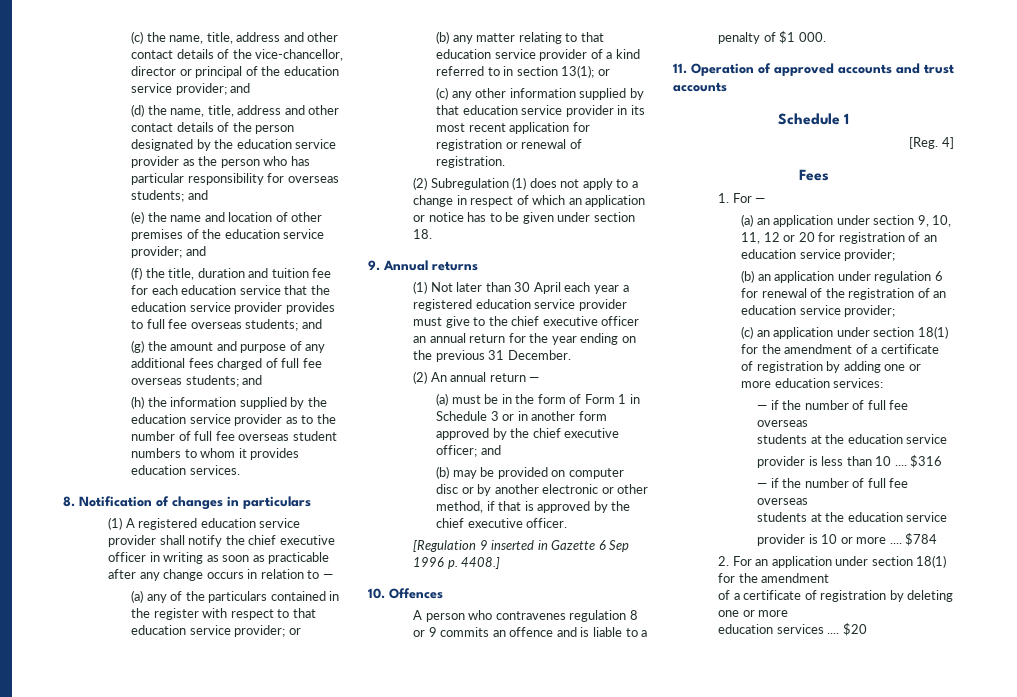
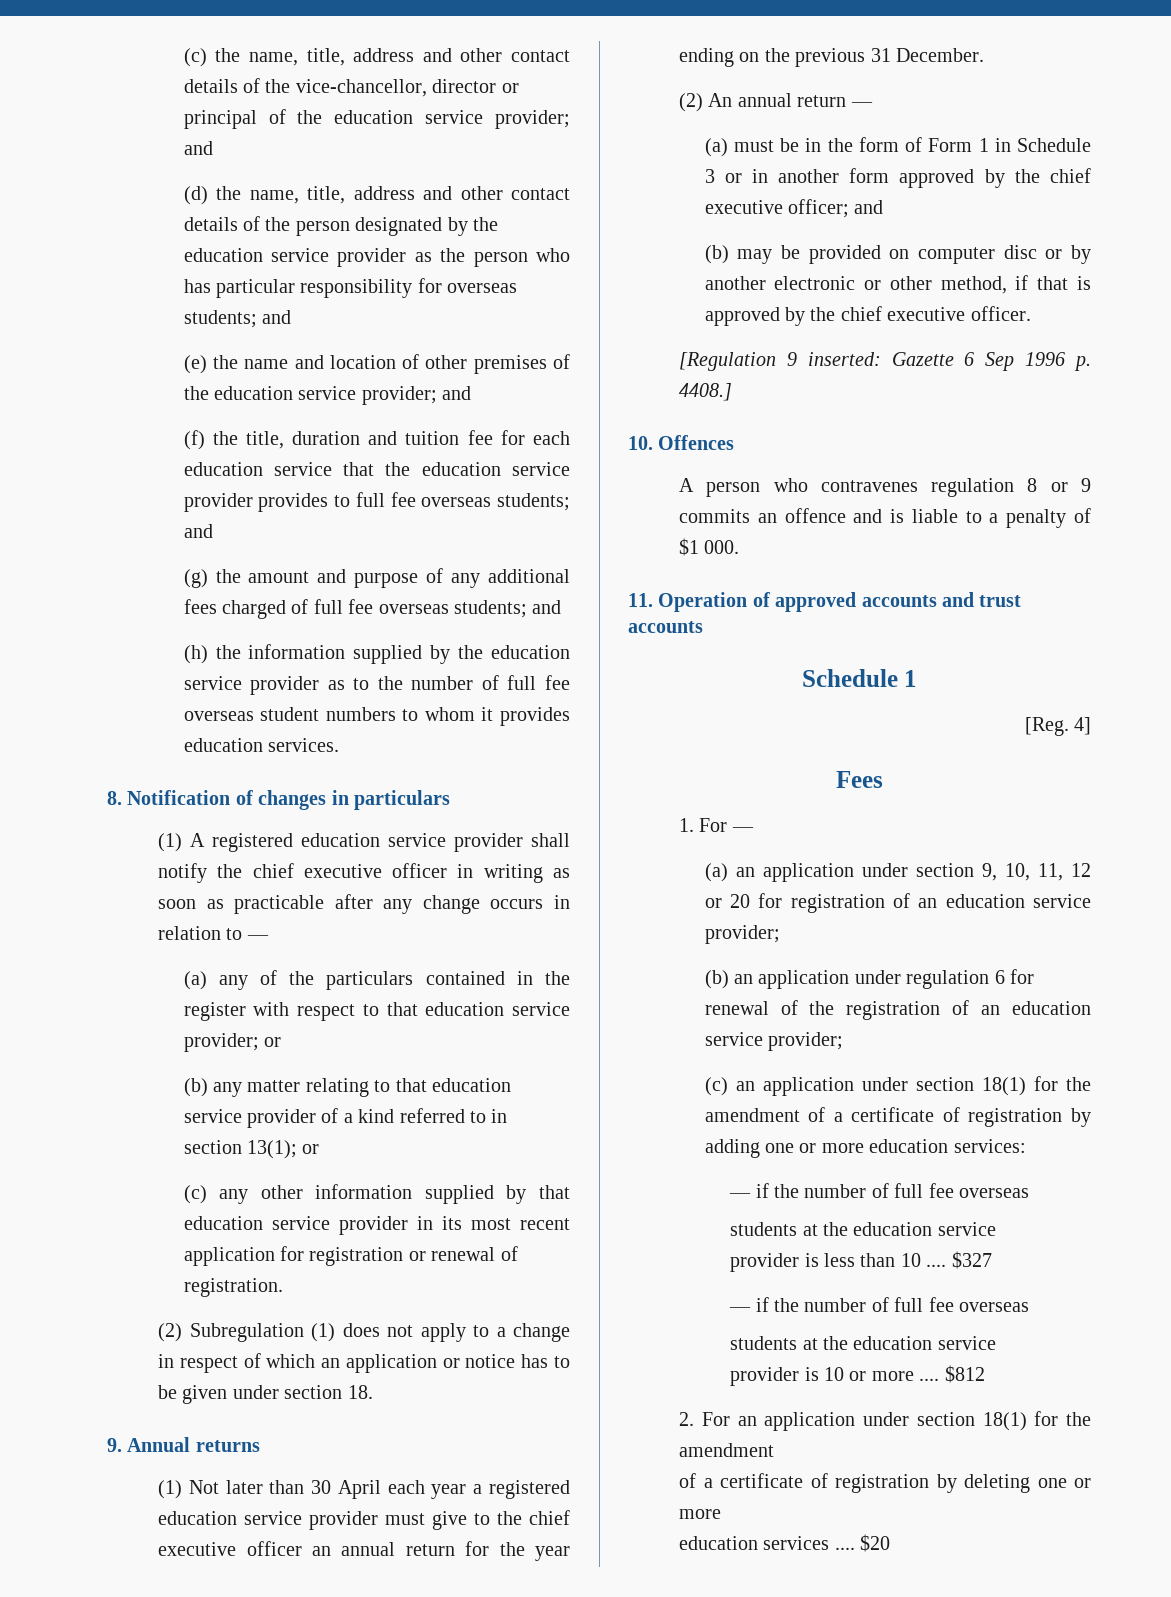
- [Regulation 9 inserted in Gazette 6 Sep 1996 p. 4408.]
+ [Regulation 9 inserted: Gazette 6 Sep 1996 p. 4408.]
- $316
+ $327
- $784
+ $812

